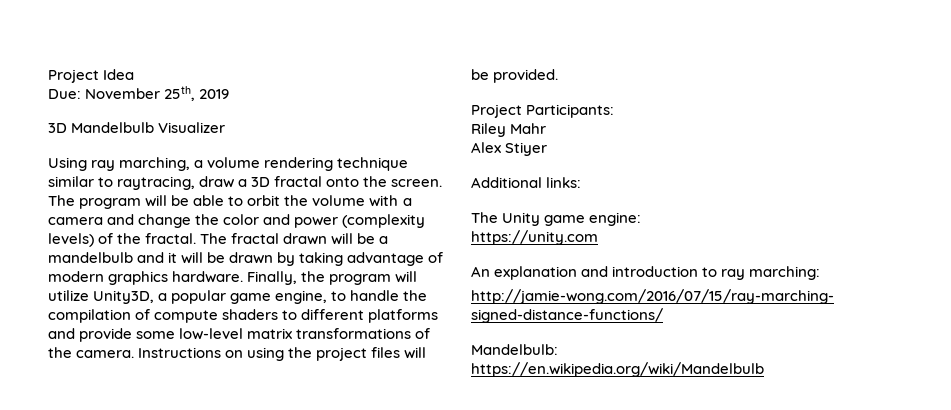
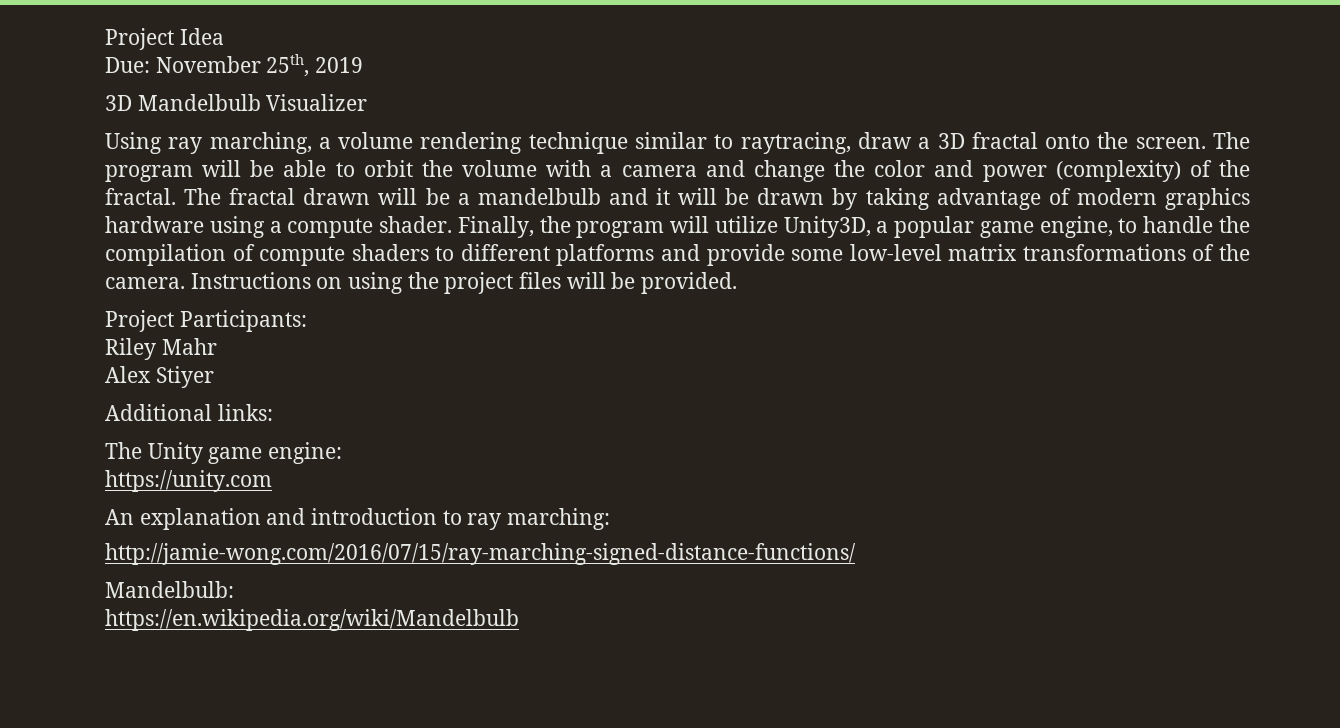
- The program will be able to orbit the volume with a camera and change the color and power (complexity levels) of the fractal.
+ The program will be able to orbit the volume with a camera and change the color and power (complexity) of the fractal.
- The fractal drawn will be a mandelbulb and it will be drawn by taking advantage of modern graphics hardware.
+ The fractal drawn will be a mandelbulb and it will be drawn by taking advantage of modern graphics hardware using a compute shader.

